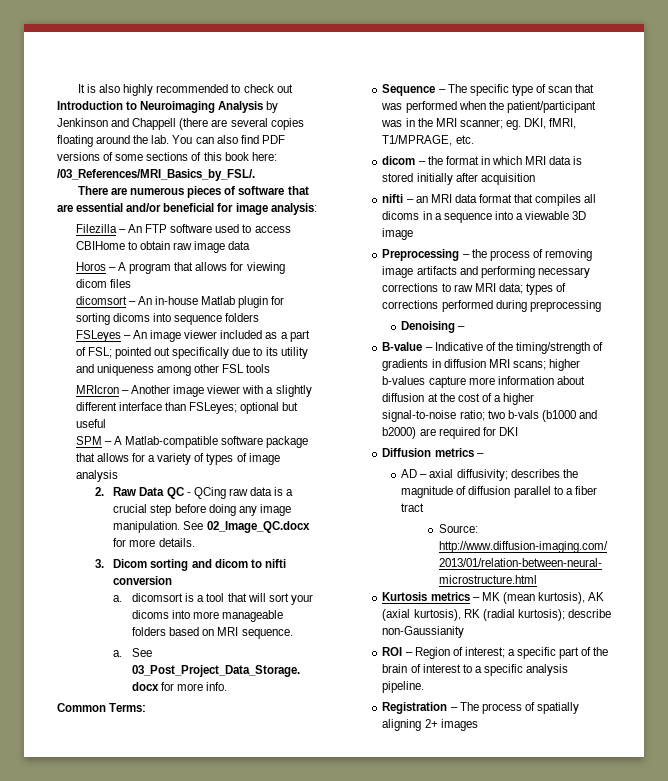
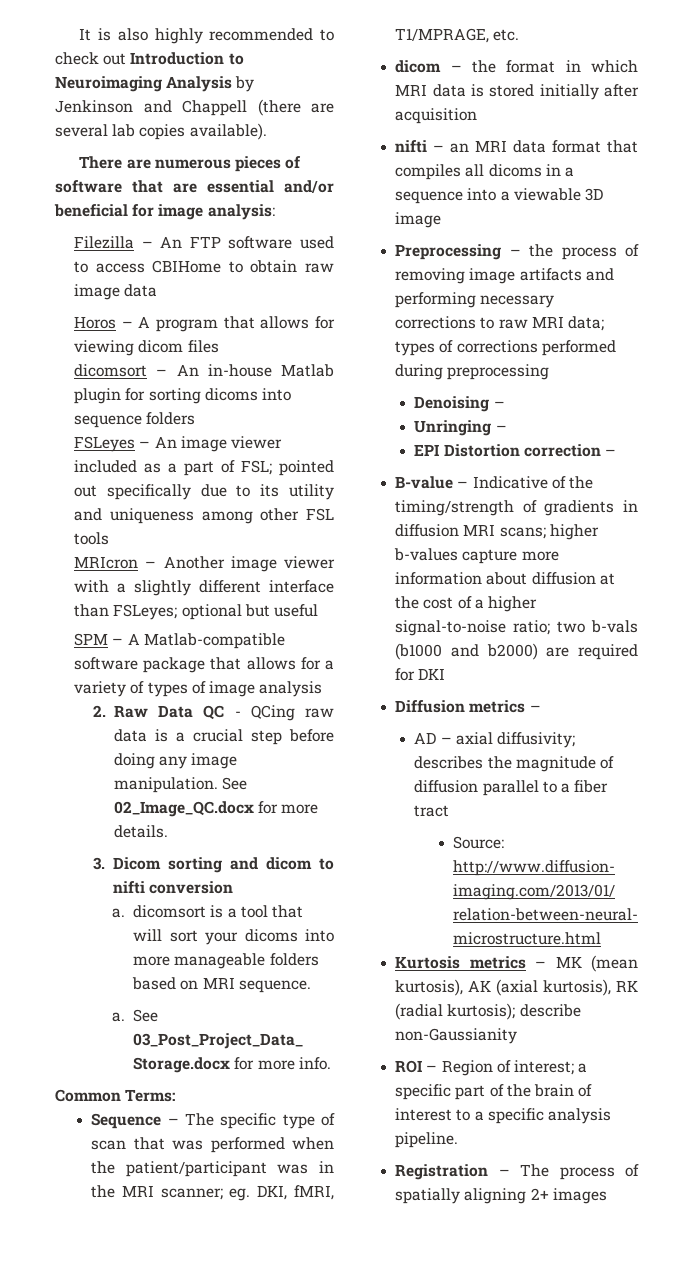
- It is also highly recommended to check out Introduction to Neuroimaging Analysis by Jenkinson and Chappell (there are several copies floating around the lab. You can also find PDF versions of some sections of this book here: /03_References/MRI_Basics_by_FSL/.
+ It is also highly recommended to check out Introduction to Neuroimaging Analysis by Jenkinson and Chappell (there are several lab copies available).
+ Unringing –
+ EPI Distortion correction –

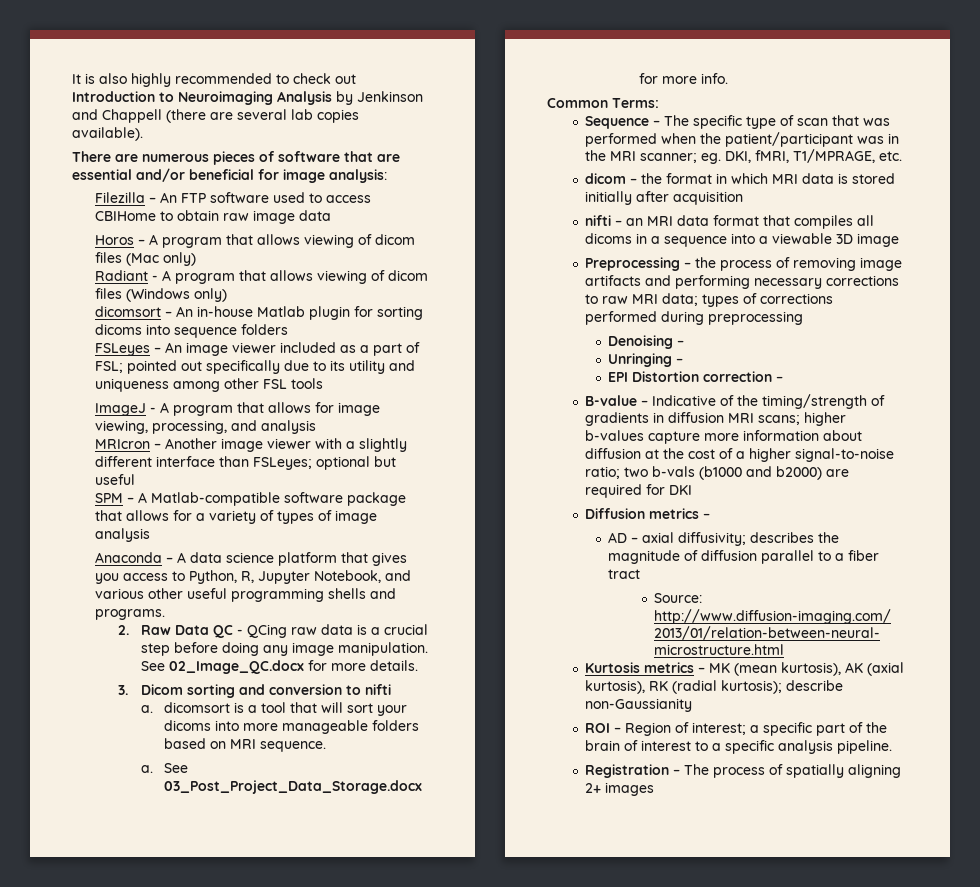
- Horos – A program that allows for viewing dicom files
+ Horos – A program that allows viewing of dicom files (Mac only)
+ Radiant - A program that allows viewing of dicom files (Windows only)
+ ImageJ - A program that allows for image viewing, processing, and analysis
+ Anaconda – A data science platform that gives you access to Python, R, Jupyter Notebook, and various other useful programming shells and programs.
- 3. Dicom sorting and dicom to nifti conversion
+ 3. Dicom sorting and conversion to nifti

